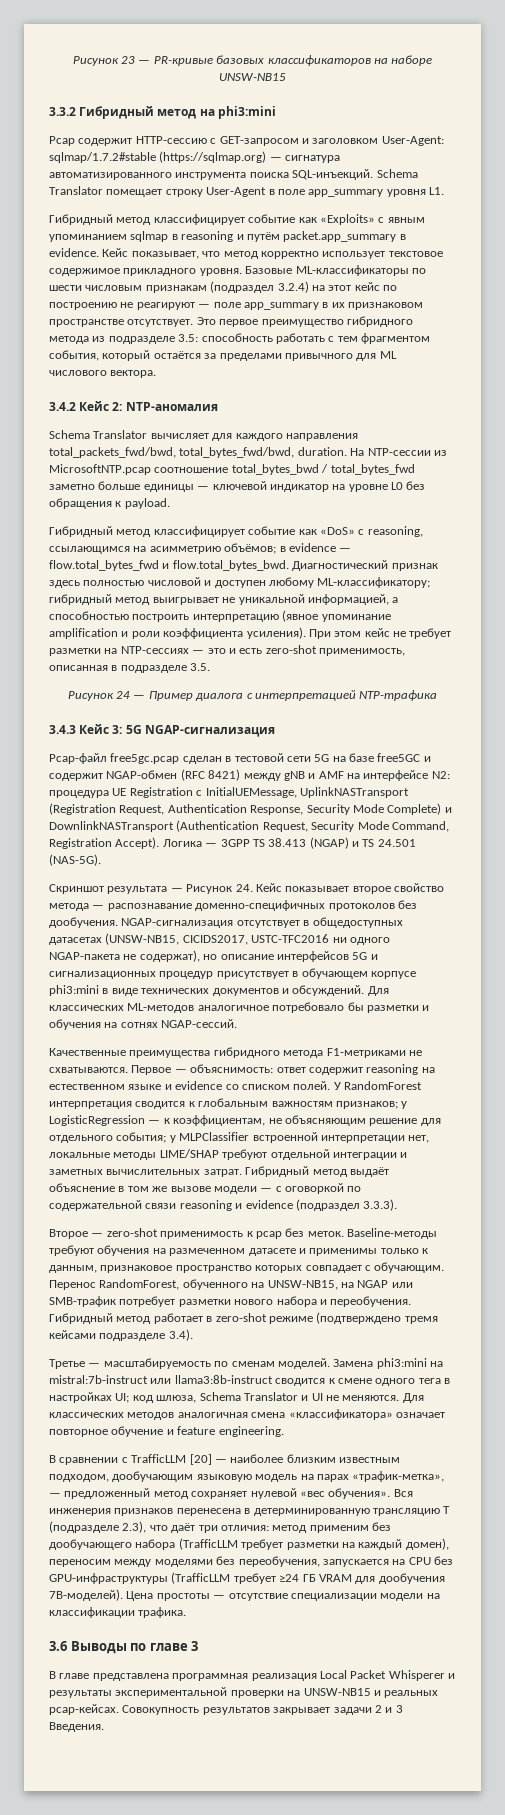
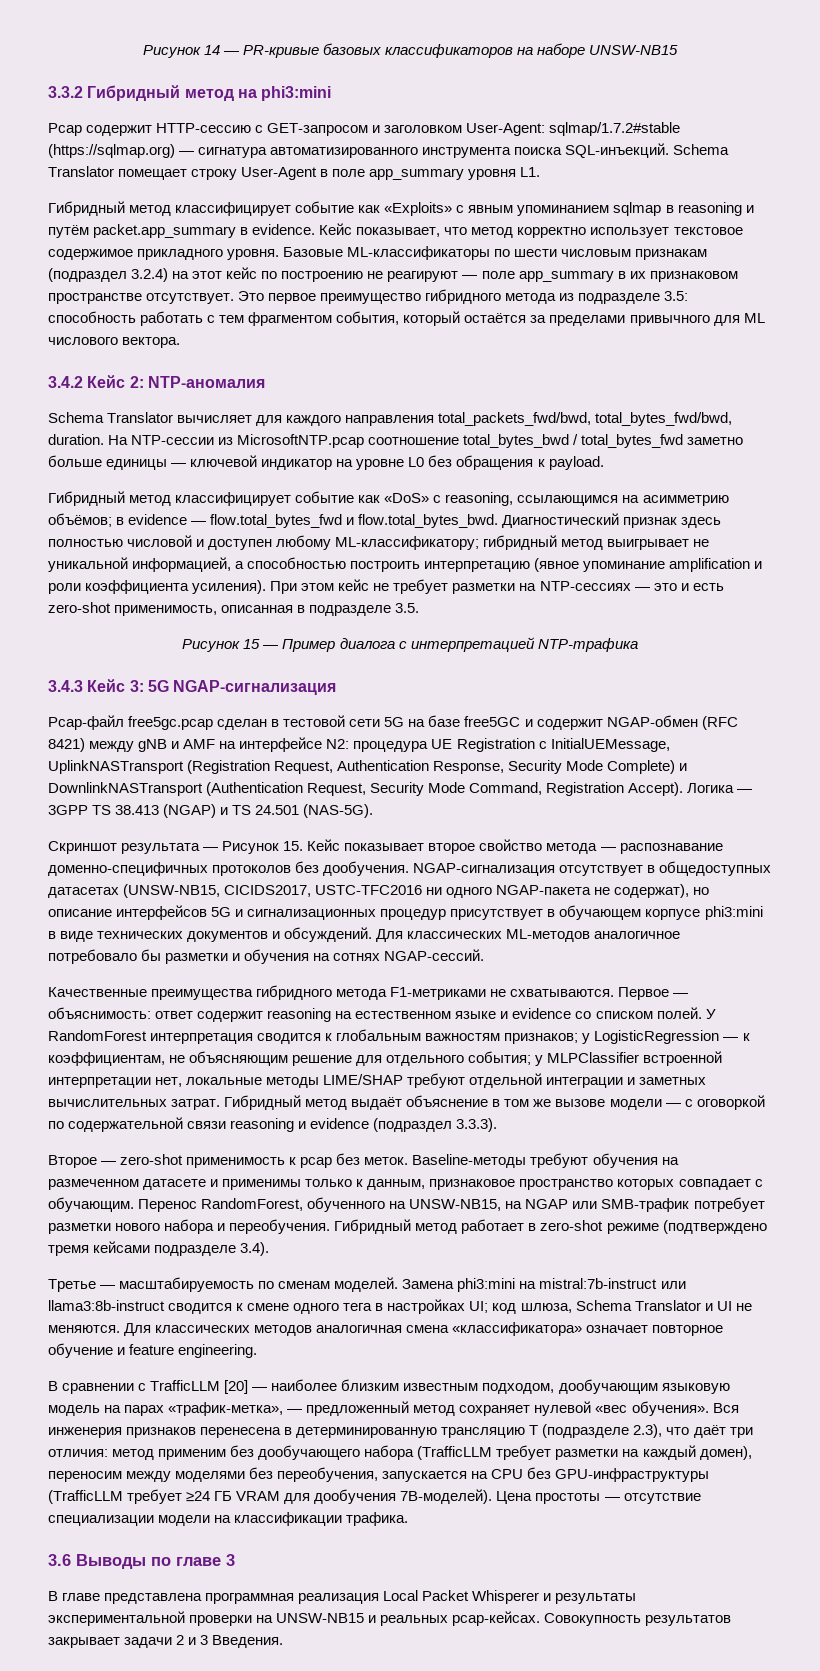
- Рисунок 23 — PR-кривые базовых классификаторов на наборе UNSW-NB15
+ Рисунок 14 — PR-кривые базовых классификаторов на наборе UNSW-NB15
- Рисунок 24 — Пример диалога с интерпретацией NTP-трафика
+ Рисунок 15 — Пример диалога с интерпретацией NTP-трафика
- Скриншот результата — Рисунок 24. Кейс показывает второе свойство метода — распознавание доменно-специфичных протоколов без дообучения.
+ Скриншот результата — Рисунок 15. Кейс показывает второе свойство метода — распознавание доменно-специфичных протоколов без дообучения.

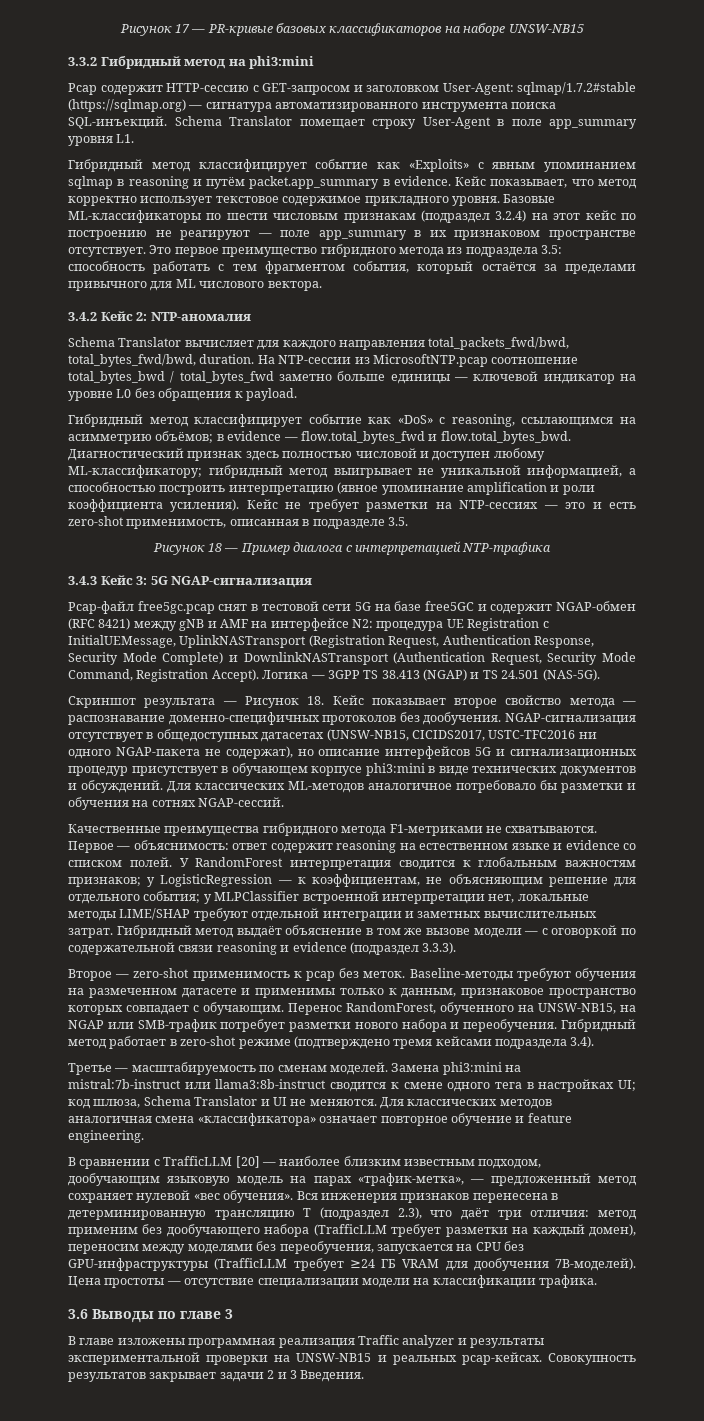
- Рисунок 14 — PR-кривые базовых классификаторов на наборе UNSW-NB15
+ Рисунок 17 — PR-кривые базовых классификаторов на наборе UNSW-NB15
- Это первое преимущество гибридного метода из подразделе 3.5: способность работать с тем фрагментом события, который остаётся за пределами привычного для ML числового вектора.
+ Это первое преимущество гибридного метода из подраздела 3.5: способность работать с тем фрагментом события, который остаётся за пределами привычного для ML числового вектора.
- При этом кейс не требует разметки на NTP-сессиях — это и есть zero-shot применимость, описанная в подразделе 3.5.
+ Кейс не требует разметки на NTP-сессиях — это и есть zero-shot применимость, описанная в подразделе 3.5.
- Рисунок 15 — Пример диалога с интерпретацией NTP-трафика
+ Рисунок 18 — Пример диалога с интерпретацией NTP-трафика
- Pcap-файл free5gc.pcap сделан в тестовой сети 5G на базе free5GC и содержит NGAP-обмен (RFC 8421) между gNB и AMF на интерфейсе N2: процедура UE Registration с InitialUEMessage, UplinkNASTransport (Registration Request, Authentication Response, Security Mode Complete) и DownlinkNASTransport (Authentication Request, Security Mode Command, Registration Accept).
+ Pcap-файл free5gc.pcap снят в тестовой сети 5G на базе free5GC и содержит NGAP-обмен (RFC 8421) между gNB и AMF на интерфейсе N2: процедура UE Registration с InitialUEMessage, UplinkNASTransport (Registration Request, Authentication Response, Security Mode Complete) и DownlinkNASTransport (Authentication Request, Security Mode Command, Registration Accept).
- Скриншот результата — Рисунок 15. Кейс показывает второе свойство метода — распознавание доменно-специфичных протоколов без дообучения.
+ Скриншот результата — Рисунок 18. Кейс показывает второе свойство метода — распознавание доменно-специфичных протоколов без дообучения.
- Гибридный метод работает в zero-shot режиме (подтверждено тремя кейсами подразделе 3.4).
+ Гибридный метод работает в zero-shot режиме (подтверждено тремя кейсами подраздела 3.4).
- Вся инженерия признаков перенесена в детерминированную трансляцию T (подразделе 2.3), что даёт три отличия: метод применим без дообучающего набора (TrafficLLM требует разметки на каждый домен), переносим между моделями без переобучения, запускается на CPU без GPU-инфраструктуры (TrafficLLM требует ≥24 ГБ VRAM для дообучения 7B-моделей).
+ Вся инженерия признаков перенесена в детерминированную трансляцию T (подраздел 2.3), что даёт три отличия: метод применим без дообучающего набора (TrafficLLM требует разметки на каждый домен), переносим между моделями без переобучения, запускается на CPU без GPU-инфраструктуры (TrafficLLM требует ≥24 ГБ VRAM для дообучения 7B-моделей).
- В главе представлена программная реализация Local Packet Whisperer и результаты экспериментальной проверки на UNSW-NB15 и реальных pcap-кейсах.
+ В главе изложены программная реализация Traffic analyzer и результаты экспериментальной проверки на UNSW-NB15 и реальных pcap-кейсах.

